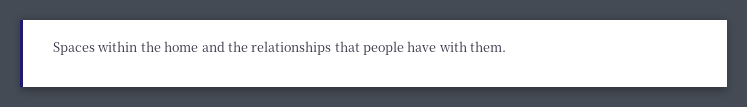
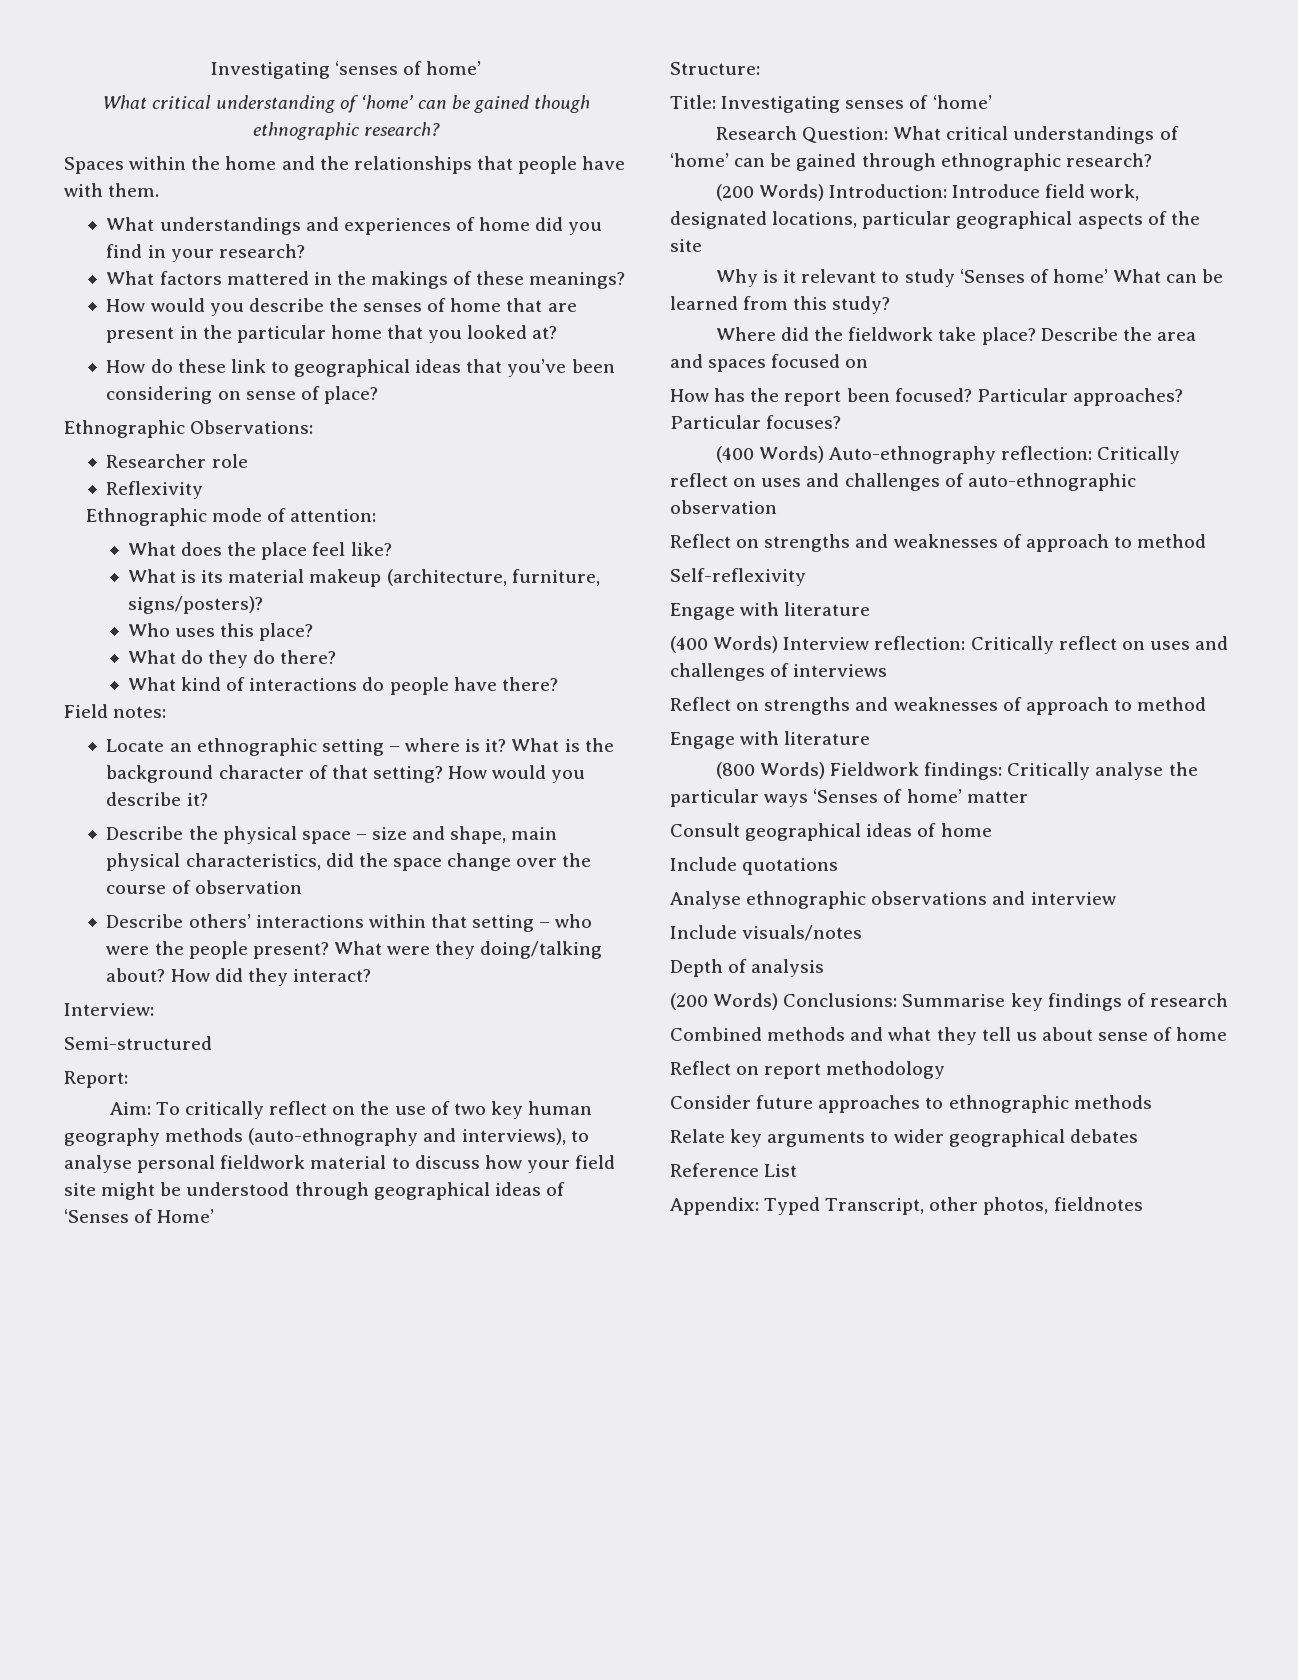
+ Investigating ‘senses of home’
+ What critical understanding of ‘home’ can be gained though ethnographic research?
+ What understandings and experiences of home did you find in your research?
+ What factors mattered in the makings of these meanings?
+ How would you describe the senses of home that are present in the particular home that you looked at?
+ How do these link to geographical ideas that you’ve been considering on sense of place?
+ Ethnographic Observations:
+ Researcher role
+ Reflexivity
+ Ethnographic mode of attention:
+ What does the place feel like?
+ What is its material makeup (architecture, furniture, signs/posters)?
+ Who uses this place?
+ What do they do there?
+ What kind of interactions do people have there?
+ Field notes:
+ Locate an ethnographic setting – where is it? What is the background character of that setting? How would you describe it?
+ Describe the physical space – size and shape, main physical characteristics, did the space change over the course of observation
+ Describe others’ interactions within that setting – who were the people present? What were they doing/talking about? How did they interact?
+ Interview:
+ Semi-structured
+ Report:
+ Aim: To critically reflect on the use of two key human geography methods (auto-ethnography and interviews), to analyse personal fieldwork material to discuss how your field site might be understood through geographical ideas of ‘Senses of Home’
+ Structure:
+ Title: Investigating senses of ‘home’
+ Research Question: What critical understandings of ‘home’ can be gained through ethnographic research?
+ (200 Words) Introduction: Introduce field work, designated locations, particular geographical aspects of the site
+ Why is it relevant to study ‘Senses of home’ What can be learned from this study?
+ Where did the fieldwork take place? Describe the area and spaces focused on
+ How has the report been focused? Particular approaches? Particular focuses?
+ (400 Words) Auto-ethnography reflection: Critically reflect on uses and challenges of auto-ethnographic observation
+ Reflect on strengths and weaknesses of approach to method
+ Self-reflexivity
+ Engage with literature
+ (400 Words) Interview reflection: Critically reflect on uses and challenges of interviews
+ Reflect on strengths and weaknesses of approach to method
+ Engage with literature
+ (800 Words) Fieldwork findings: Critically analyse the particular ways ‘Senses of home’ matter
+ Consult geographical ideas of home
+ Include quotations
+ Analyse ethnographic observations and interview
+ Include visuals/notes
+ Depth of analysis
+ (200 Words) Conclusions: Summarise key findings of research
+ Combined methods and what they tell us about sense of home
+ Reflect on report methodology
+ Consider future approaches to ethnographic methods
+ Relate key arguments to wider geographical debates
+ Reference List
+ Appendix: Typed Transcript, other photos, fieldnotes

